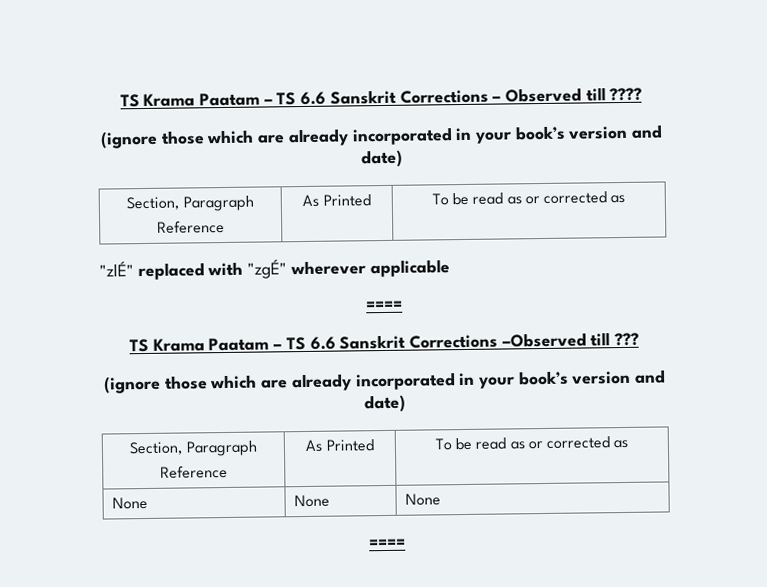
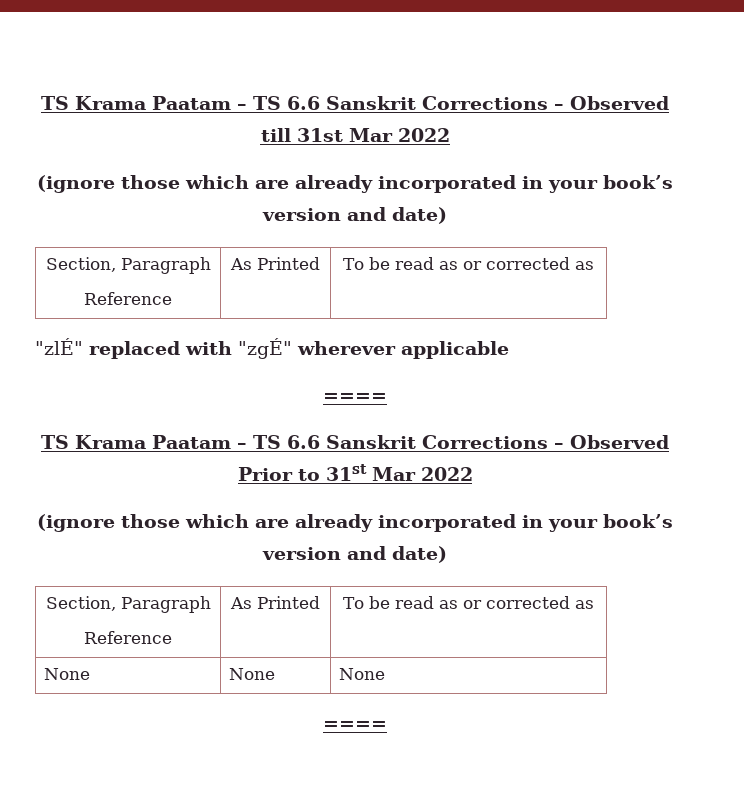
- TS Krama Paatam – TS 6.6 Sanskrit Corrections – Observed till ????
+ TS Krama Paatam – TS 6.6 Sanskrit Corrections – Observed till 31st Mar 2022
- TS Krama Paatam – TS 6.6 Sanskrit Corrections –Observed till ???
+ TS Krama Paatam – TS 6.6 Sanskrit Corrections – Observed Prior to 31st Mar 2022

